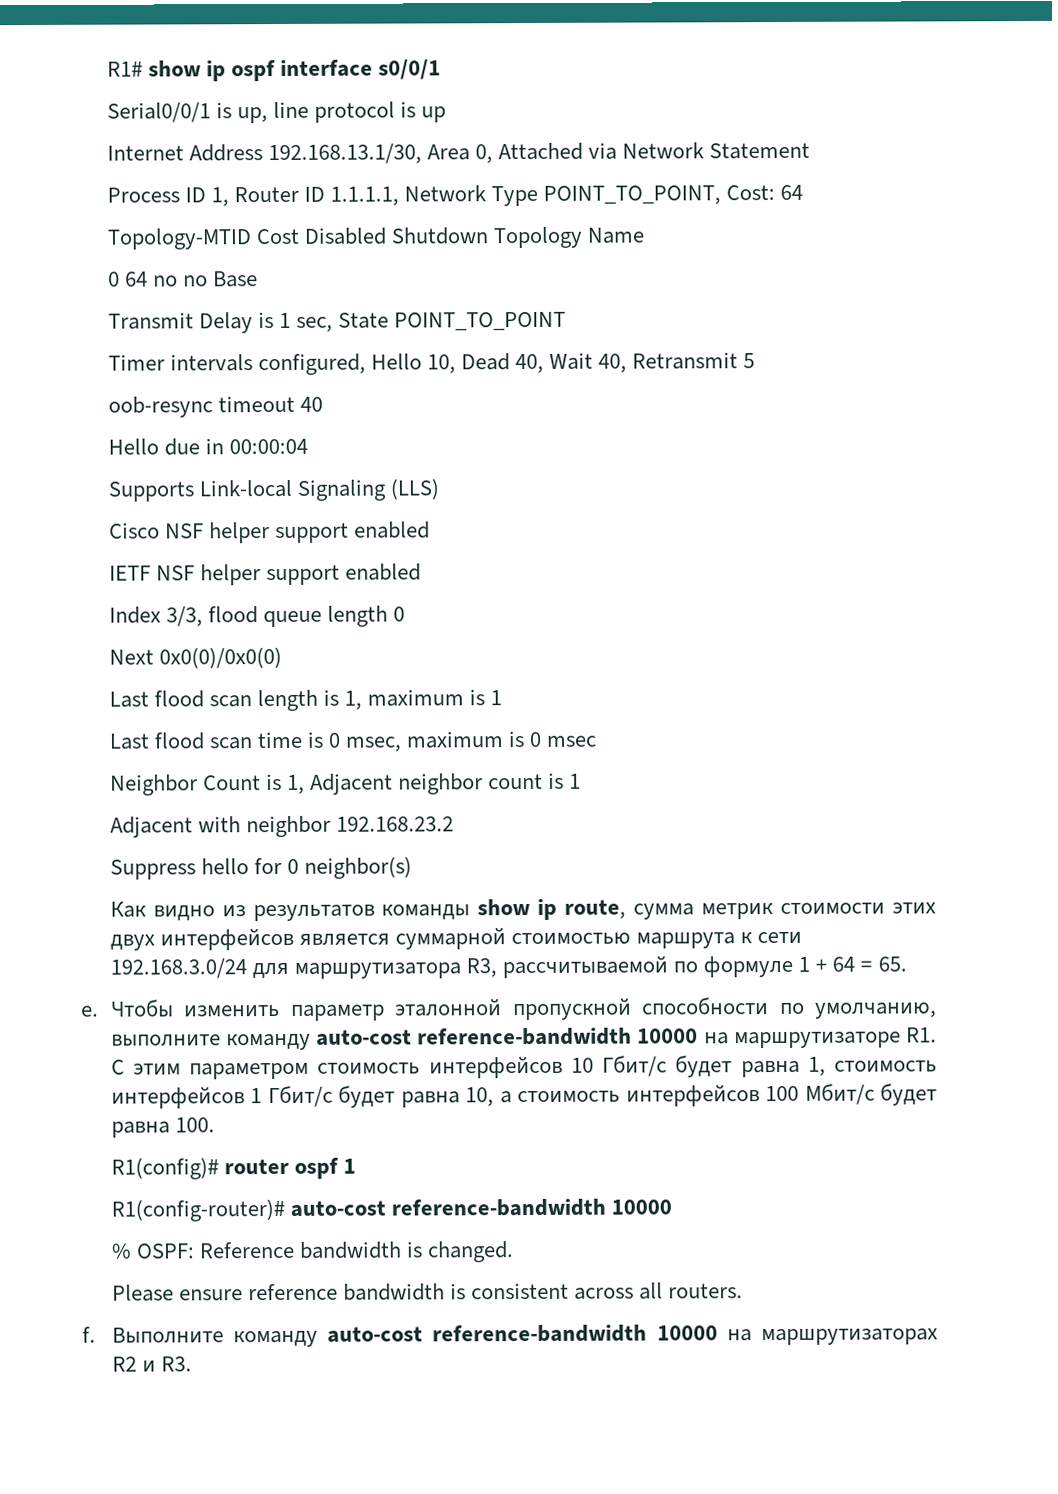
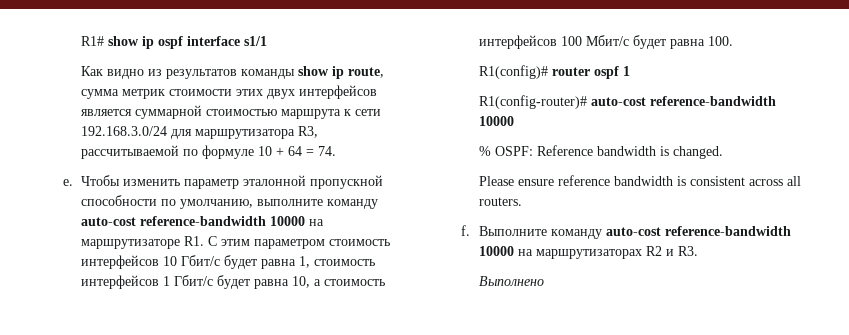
- R1# show ip ospf interface s0/0/1
- Serial0/0/1 is up, line protocol is up
- Internet Address 192.168.13.1/30, Area 0, Attached via Network Statement
- Process ID 1, Router ID 1.1.1.1, Network Type POINT_TO_POINT, Cost: 64
- Topology-MTID Cost Disabled Shutdown Topology Name
- 0 64 no no Base
- Transmit Delay is 1 sec, State POINT_TO_POINT
- Timer intervals configured, Hello 10, Dead 40, Wait 40, Retransmit 5
- oob-resync timeout 40
- Hello due in 00:00:04
- Supports Link-local Signaling (LLS)
- Cisco NSF helper support enabled
- IETF NSF helper support enabled
- Index 3/3, flood queue length 0
- Next 0x0(0)/0x0(0)
- Last flood scan length is 1, maximum is 1
- Last flood scan time is 0 msec, maximum is 0 msec
- Neighbor Count is 1, Adjacent neighbor count is 1
- Adjacent with neighbor 192.168.23.2
- Suppress hello for 0 neighbor(s)
+ R1# show ip ospf interface s1/1
- Как видно из результатов команды show ip route, сумма метрик стоимости этих двух интерфейсов является суммарной стоимостью маршрута к сети 192.168.3.0/24 для маршрутизатора R3, рассчитываемой по формуле 1 + 64 = 65.
+ Как видно из результатов команды show ip route, сумма метрик стоимости этих двух интерфейсов является суммарной стоимостью маршрута к сети 192.168.3.0/24 для маршрутизатора R3, рассчитываемой по формуле 10 + 64 = 74.
+ Выполнено

